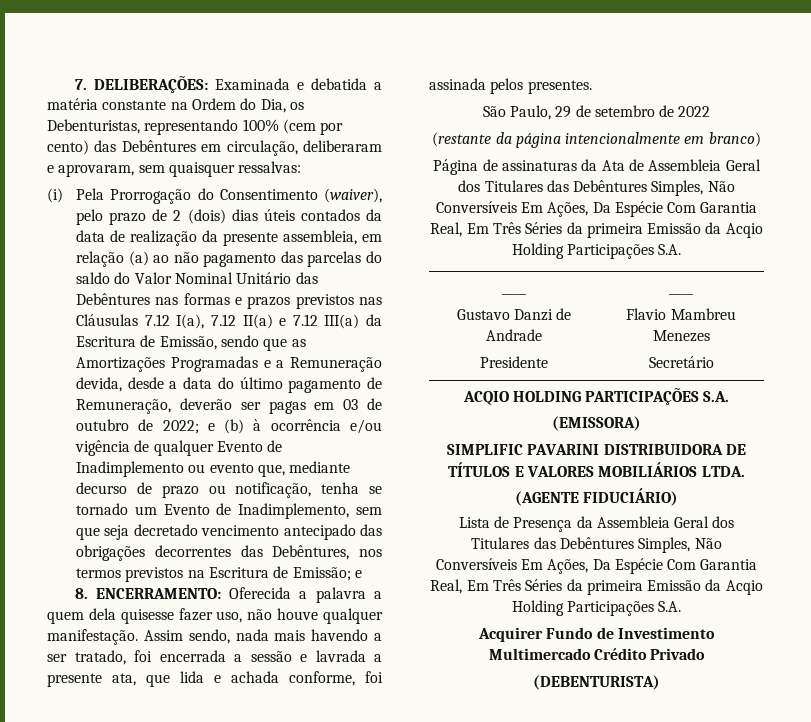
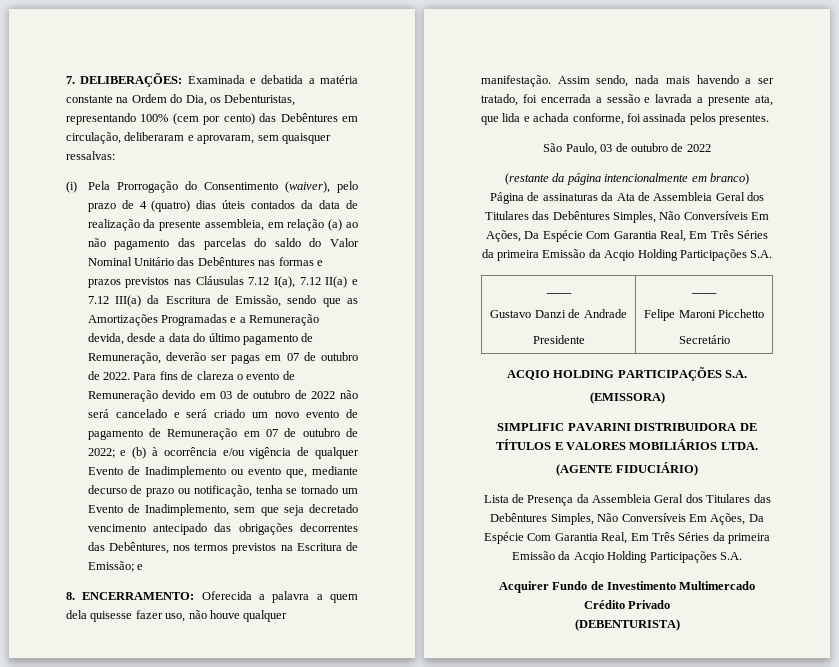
- (i) Pela Prorrogação do Consentimento (waiver), pelo prazo de 2 (dois) dias úteis contados da data de realização da presente assembleia, em relação (a) ao não pagamento das parcelas do saldo do Valor Nominal Unitário das Debêntures nas formas e prazos previstos nas Cláusulas 7.12 I(a), 7.12 II(a) e 7.12 III(a) da Escritura de Emissão, sendo que as Amortizações Programadas e a Remuneração devida, desde a data do último pagamento de Remuneração, deverão ser pagas em 03 de outubro de 2022;
+ (i) Pela Prorrogação do Consentimento (waiver), pelo prazo de 4 (quatro) dias úteis contados da data de realização da presente assembleia, em relação (a) ao não pagamento das parcelas do saldo do Valor Nominal Unitário das Debêntures nas formas e prazos previstos nas Cláusulas 7.12 I(a), 7.12 II(a) e 7.12 III(a) da Escritura de Emissão, sendo que as Amortizações Programadas e a Remuneração devida, desde a data do último pagamento de Remuneração, deverão ser pagas em 07 de outubro de 2022. Para fins de clareza o evento de Remuneração devido em 03 de outubro de 2022 não será cancelado e será criado um novo evento de pagamento de Remuneração em 07 de outubro de 2022;
- São Paulo, 29 de setembro de 2022
+ São Paulo, 03 de outubro de 2022
  Página de assinaturas da Ata de Assembleia Geral dos Titulares das Debêntures Simples, Não Conversíveis Em Ações, Da Espécie Com Garantia Real, Em Três Séries da primeira Emissão da Acqio Holding Participações S.A.
  ____
  Gustavo Danzi de Andrade
  Presidente | ____
- Flavio Mambreu Menezes
+ Felipe Maroni Picchetto

